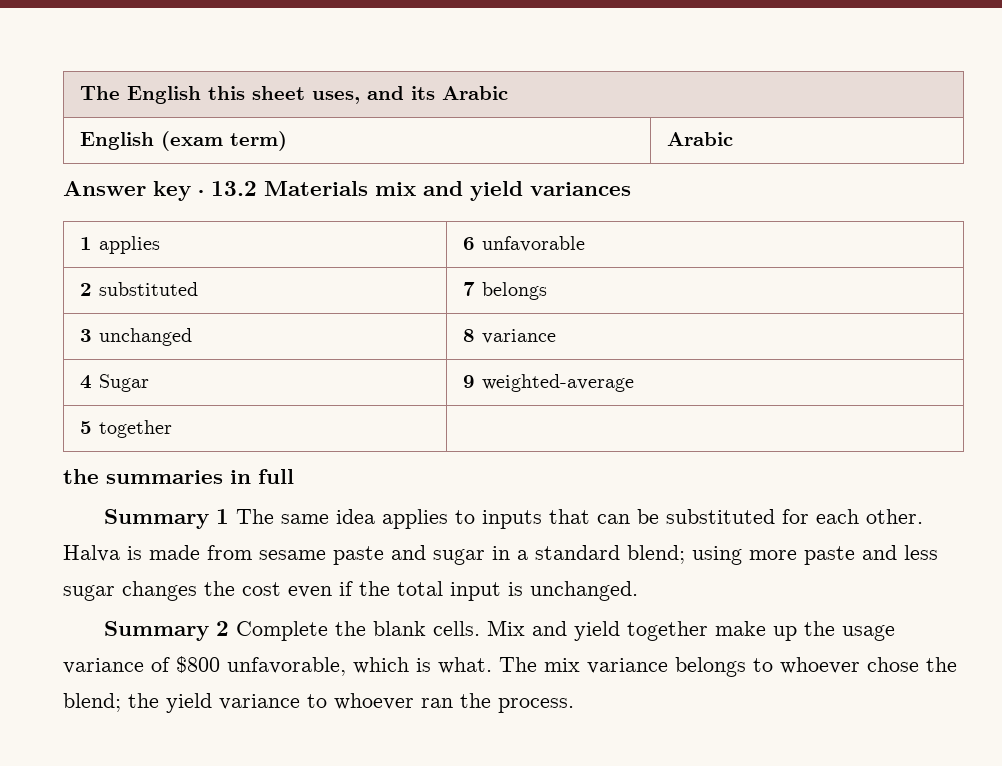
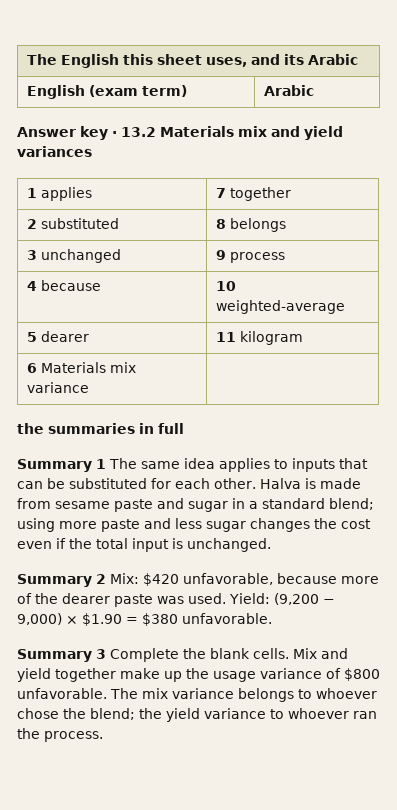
- 1 applies | 6 unfavorable
+ 1 applies | 7 together
- 2 substituted | 7 belongs
+ 2 substituted | 8 belongs
- 3 unchanged | 8 variance
+ 3 unchanged | 9 process
- 4 Sugar | 9 weighted-average
+ 4 because | 10 weighted-average
- 5 together |
+ 5 dearer | 11 kilogram
+ 6 Materials mix variance |
- Summary 2 Complete the blank cells.
+ Summary 2 Mix: $420 unfavorable, because more of the dearer paste was used. Yield: (9,200 − 9,000) × $1.90 = $380 unfavorable.
+ Summary 3 Complete the blank cells.
- Mix and yield together make up the usage variance of $800 unfavorable, which is what.
+ Mix and yield together make up the usage variance of $800 unfavorable.

